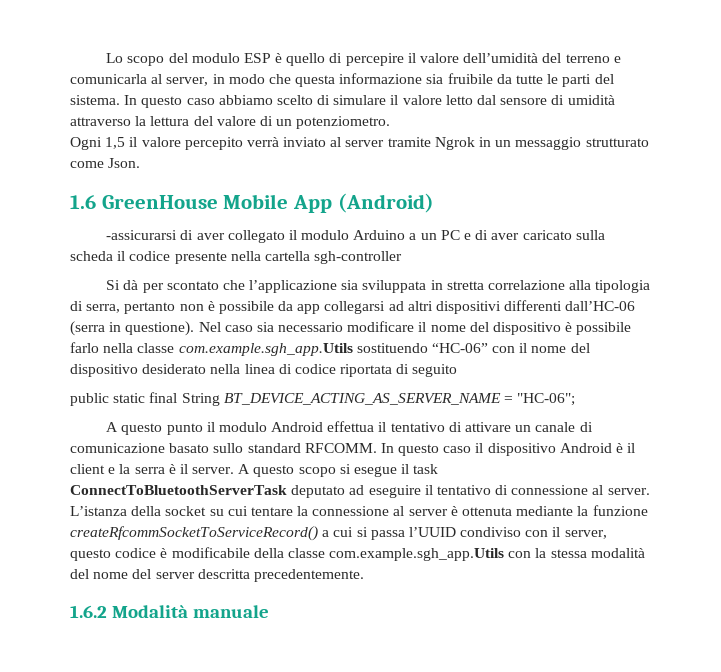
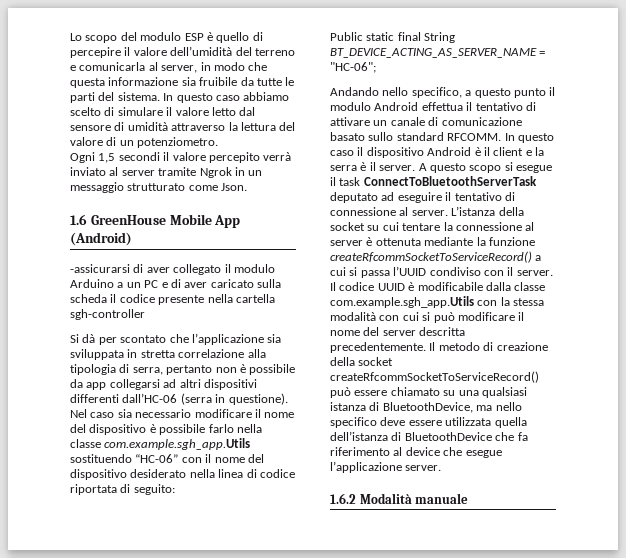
- Ogni 1,5 il valore percepito verrà inviato al server tramite Ngrok in un messaggio strutturato come Json.
+ Ogni 1,5 secondi il valore percepito verrà inviato al server tramite Ngrok in un messaggio strutturato come Json.
- Nel caso sia necessario modificare il nome del dispositivo è possibile farlo nella classe com.example.sgh_app.Utils sostituendo “HC-06” con il nome del dispositivo desiderato nella linea di codice riportata di seguito
- public static final String BT_DEVICE_ACTING_AS_SERVER_NAME = "HC-06";
+ Nel caso sia necessario modificare il nome del dispositivo è possibile farlo nella classe com.example.sgh_app.Utils sostituendo “HC-06” con il nome del dispositivo desiderato nella linea di codice riportata di seguito:
+ Public static final String BT_DEVICE_ACTING_AS_SERVER_NAME = "HC-06";
- A questo punto il modulo Android effettua il tentativo di attivare un canale di comunicazione basato sullo standard RFCOMM.
+ Andando nello specifico, a questo punto il modulo Android effettua il tentativo di attivare un canale di comunicazione basato sullo standard RFCOMM.
- L’istanza della socket su cui tentare la connessione al server è ottenuta mediante la funzione createRfcommSocketToServiceRecord() a cui si passa l’UUID condiviso con il server, questo codice è modificabile della classe com.example.sgh_app.Utils con la stessa modalità del nome del server descritta precedentemente.
+ L’istanza della socket su cui tentare la connessione al server è ottenuta mediante la funzione createRfcommSocketToServiceRecord() a cui si passa l’UUID condiviso con il server. Il codice UUID è modificabile dalla classe com.example.sgh_app.Utils con la stessa modalità con cui si può modificare il nome del server descritta precedentemente. Il metodo di creazione della socket createRfcommSocketToServiceRecord() può essere chiamato su una qualsiasi istanza di BluetoothDevice, ma nello specifico deve essere utilizzata quella dell’istanza di BluetoothDevice che fa riferimento al device che esegue l’applicazione server.

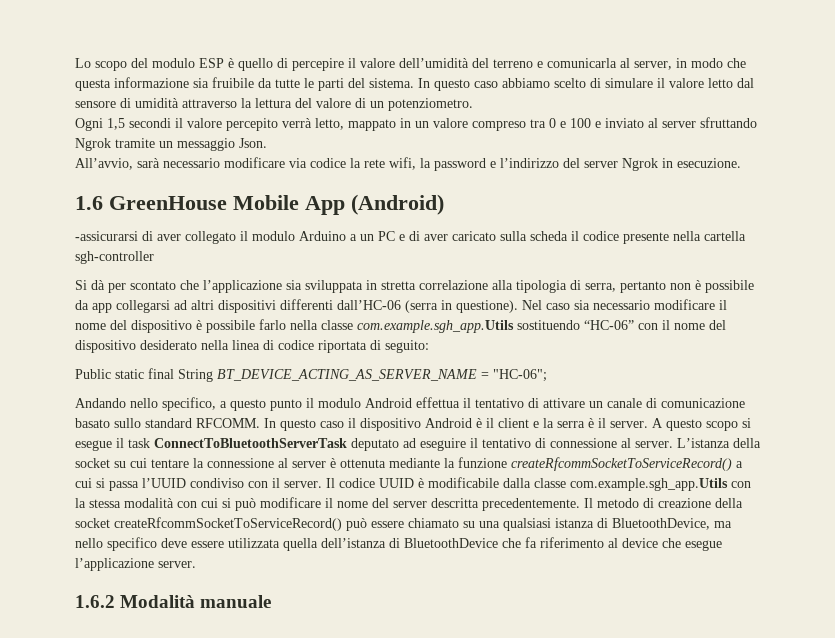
- Ogni 1,5 secondi il valore percepito verrà inviato al server tramite Ngrok in un messaggio strutturato come Json.
+ Ogni 1,5 secondi il valore percepito verrà letto, mappato in un valore compreso tra 0 e 100 e inviato al server sfruttando Ngrok tramite un messaggio Json.
+ All’avvio, sarà necessario modificare via codice la rete wifi, la password e l’indirizzo del server Ngrok in esecuzione.

